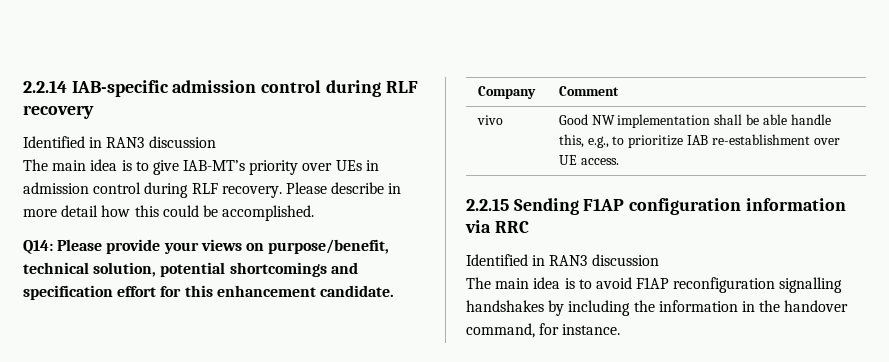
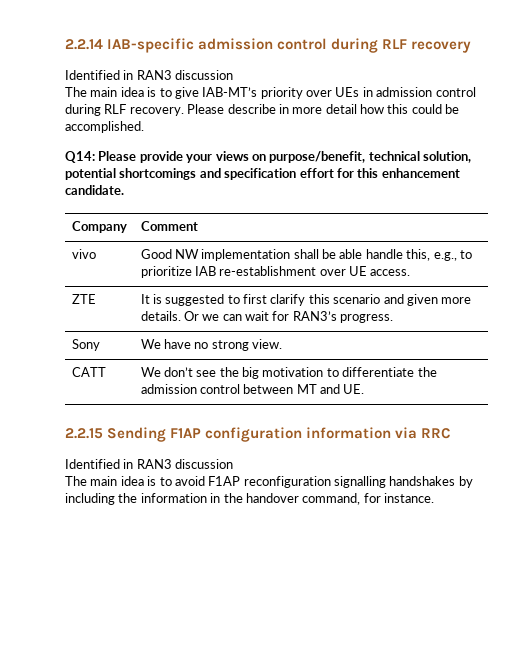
+ ZTE | It is suggested to first clarify this scenario and given more details. Or we can wait for RAN3’s progress.
+ Sony | We have no strong view.
+ CATT | We don’t see the big motivation to differentiate the admission control between MT and UE.

